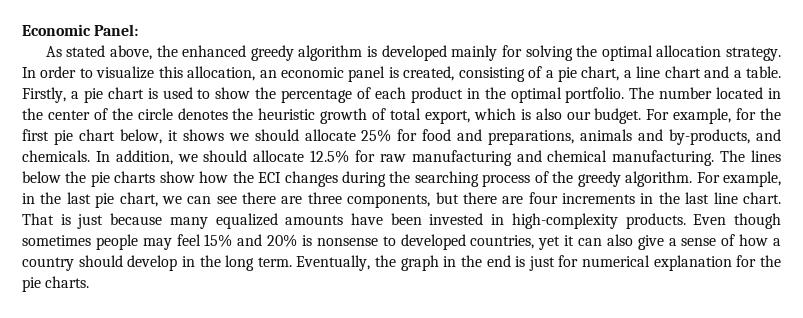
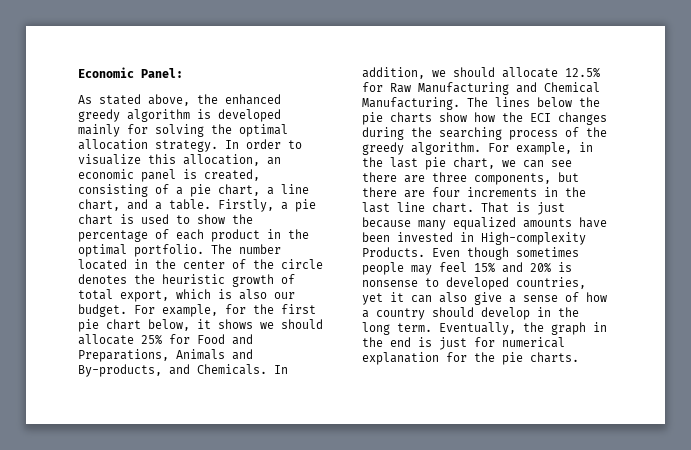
- In order to visualize this allocation, an economic panel is created, consisting of a pie chart, a line chart and a table.
+ In order to visualize this allocation, an economic panel is created, consisting of a pie chart, a line chart, and a table.
- For example, for the first pie chart below, it shows we should allocate 25% for food and preparations, animals and by-products, and chemicals.
+ For example, for the first pie chart below, it shows we should allocate 25% for Food and Preparations, Animals and By-products, and Chemicals.
- In addition, we should allocate 12.5% for raw manufacturing and chemical manufacturing.
+ In addition, we should allocate 12.5% for Raw Manufacturing and Chemical Manufacturing.
- That is just because many equalized amounts have been invested in high-complexity products.
+ That is just because many equalized amounts have been invested in High-complexity Products.

